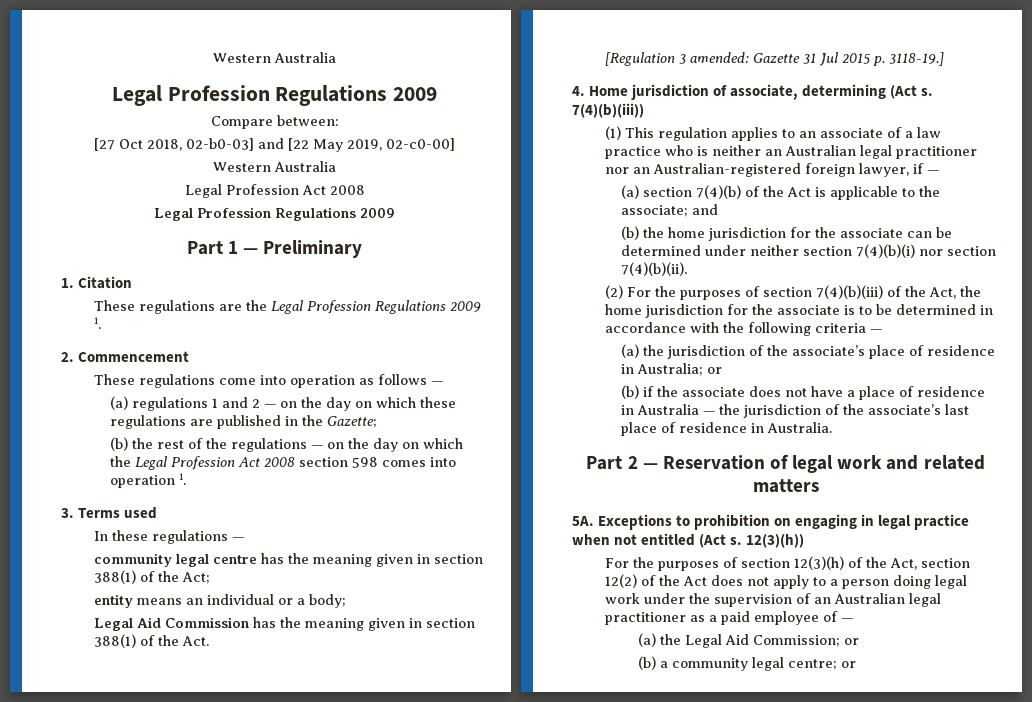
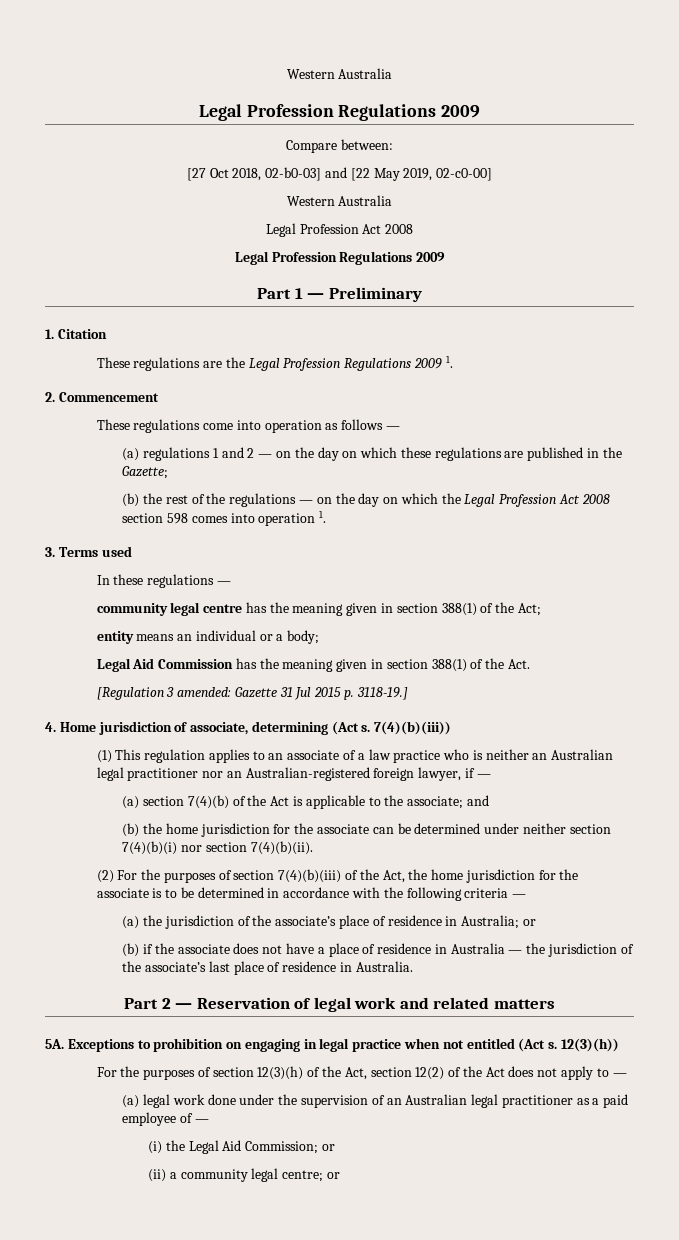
- For the purposes of section 12(3)(h) of the Act, section 12(2) of the Act does not apply to a person doing legal work under the supervision of an Australian legal practitioner as a paid employee of —
+ For the purposes of section 12(3)(h) of the Act, section 12(2) of the Act does not apply to —
+ (a) legal work done under the supervision of an Australian legal practitioner as a paid employee of —
- (a) the Legal Aid Commission; or
+ (i) the Legal Aid Commission; or
- (b) a community legal centre; or
+ (ii) a community legal centre; or

